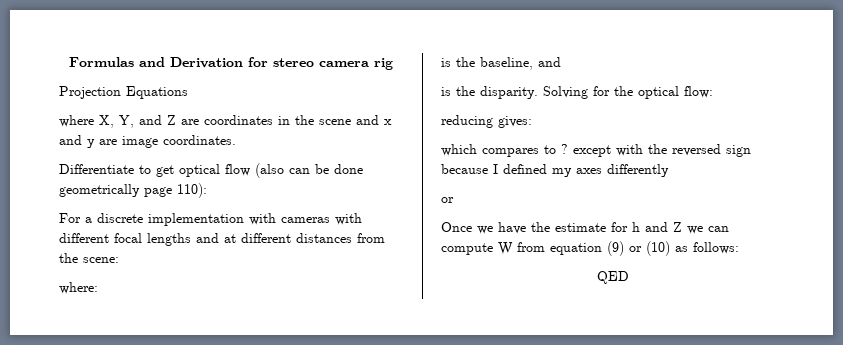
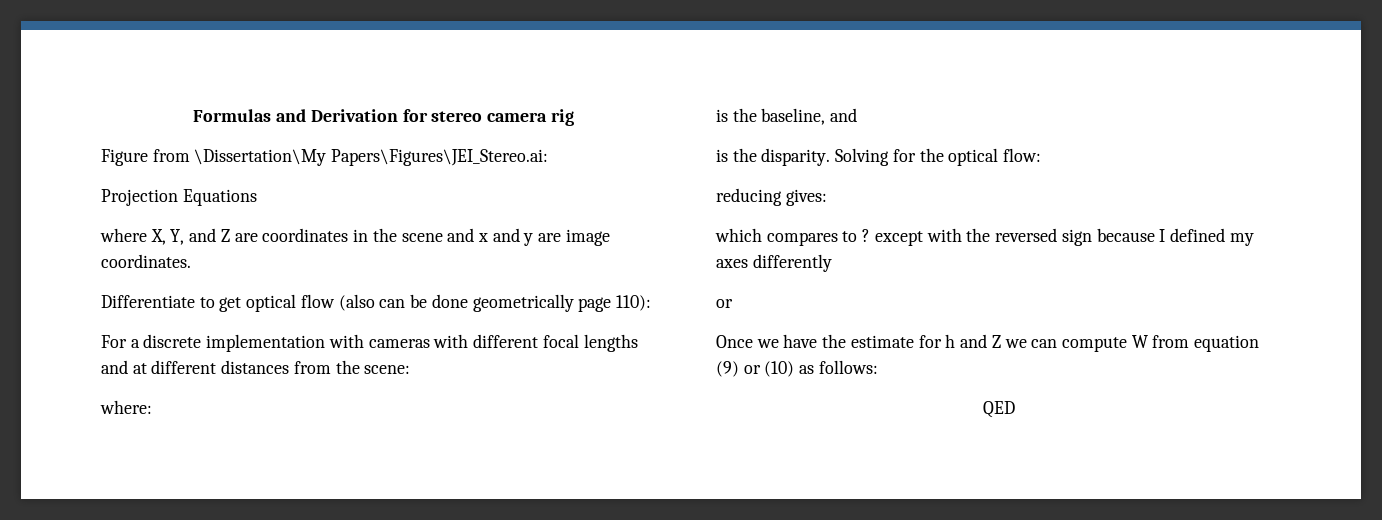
+ Figure from \Dissertation\My Papers\Figures\JEI_Stereo.ai:

